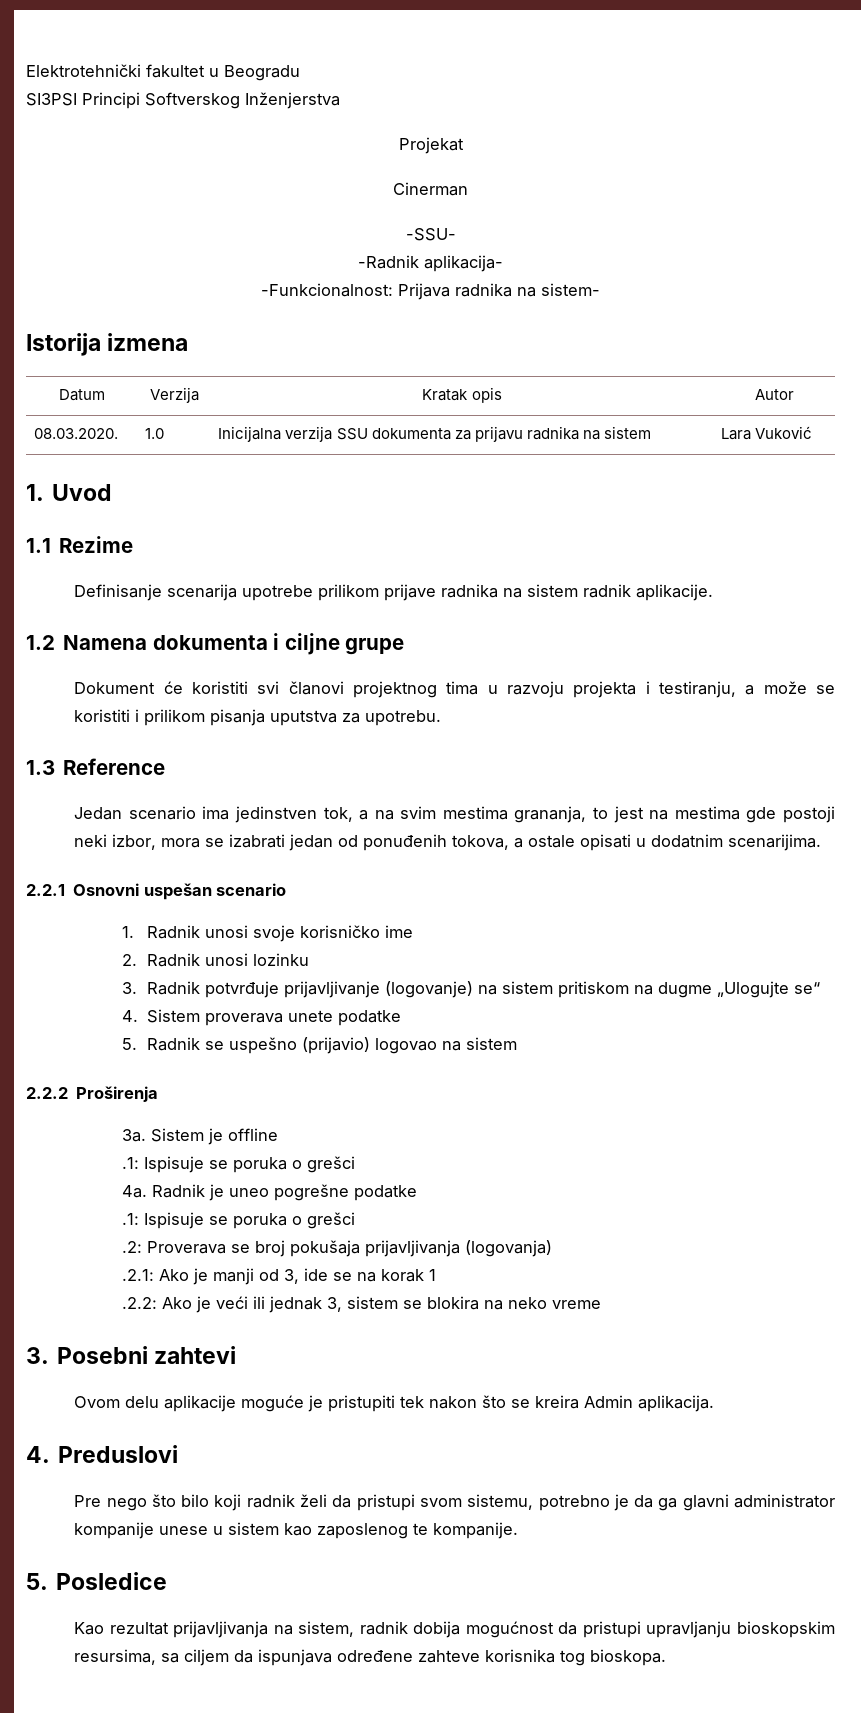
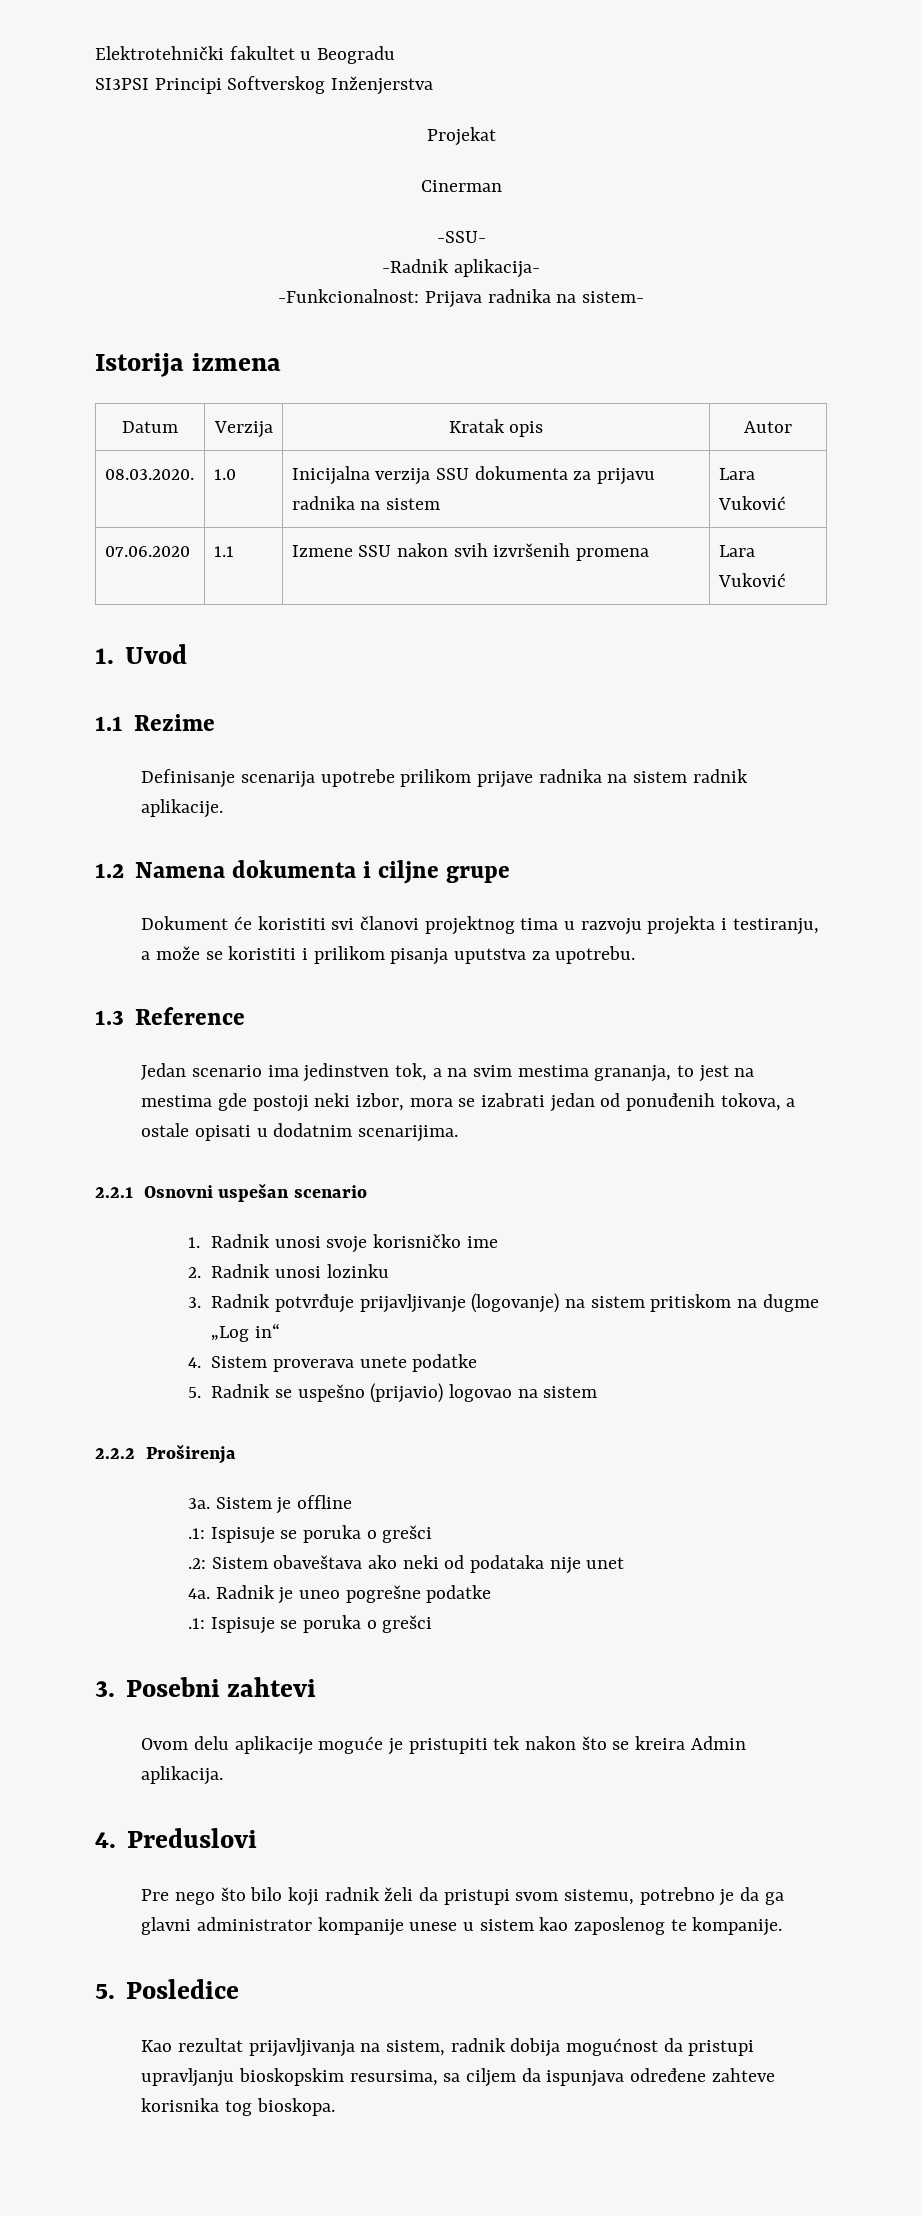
+ 07.06.2020 | 1.1 | Izmene SSU nakon svih izvršenih promena | Lara Vuković
- 3. Radnik potvrđuje prijavljivanje (logovanje) na sistem pritiskom na dugme „Ulogujte se“
+ 3. Radnik potvrđuje prijavljivanje (logovanje) na sistem pritiskom na dugme „Log in“
+ .2: Sistem obaveštava ako neki od podataka nije unet
- .2: Proverava se broj pokušaja prijavljivanja (logovanja)
- .2.1: Ako je manji od 3, ide se na korak 1
- .2.2: Ako je veći ili jednak 3, sistem se blokira na neko vreme

